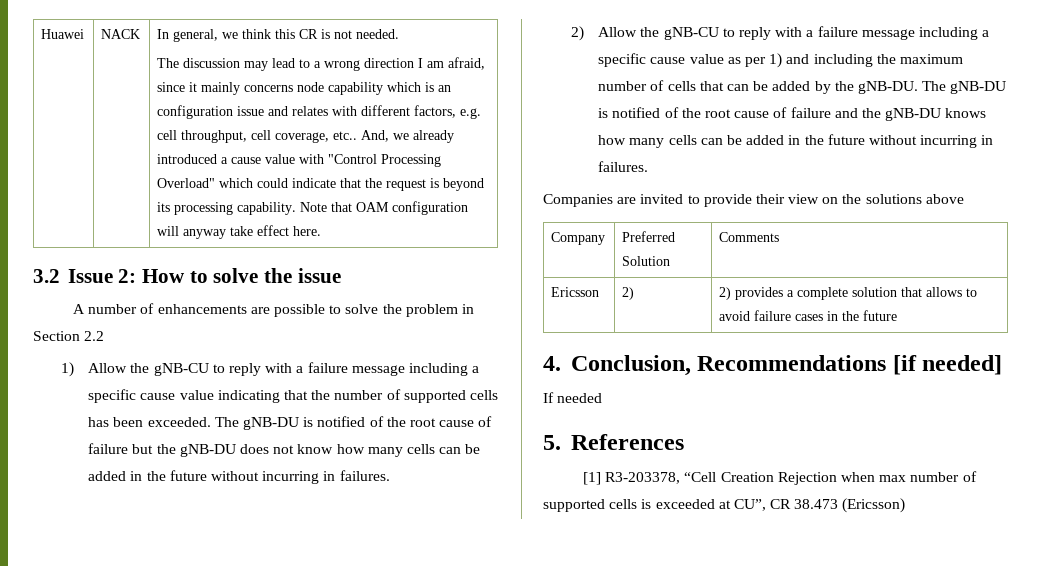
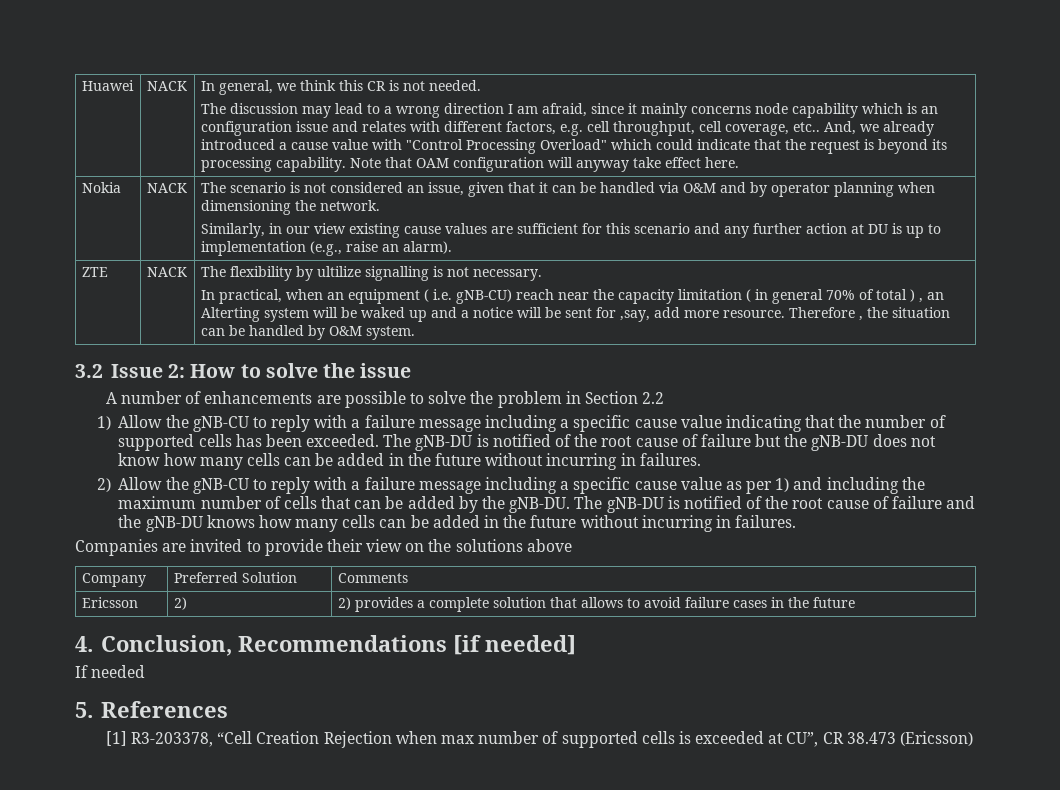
+ Nokia | NACK | The scenario is not considered an issue, given that it can be handled via O&M and by operator planning when dimensioning the network.
+ Similarly, in our view existing cause values are sufficient for this scenario and any further action at DU is up to implementation (e.g., raise an alarm).
+ ZTE | NACK | The flexibility by ultilize signalling is not necessary.
+ In practical, when an equipment ( i.e. gNB-CU) reach near the capacity limitation ( in general 70% of total ) , an Alterting system will be waked up and a notice will be sent for ,say, add more resource. Therefore , the situation can be handled by O&M system.

